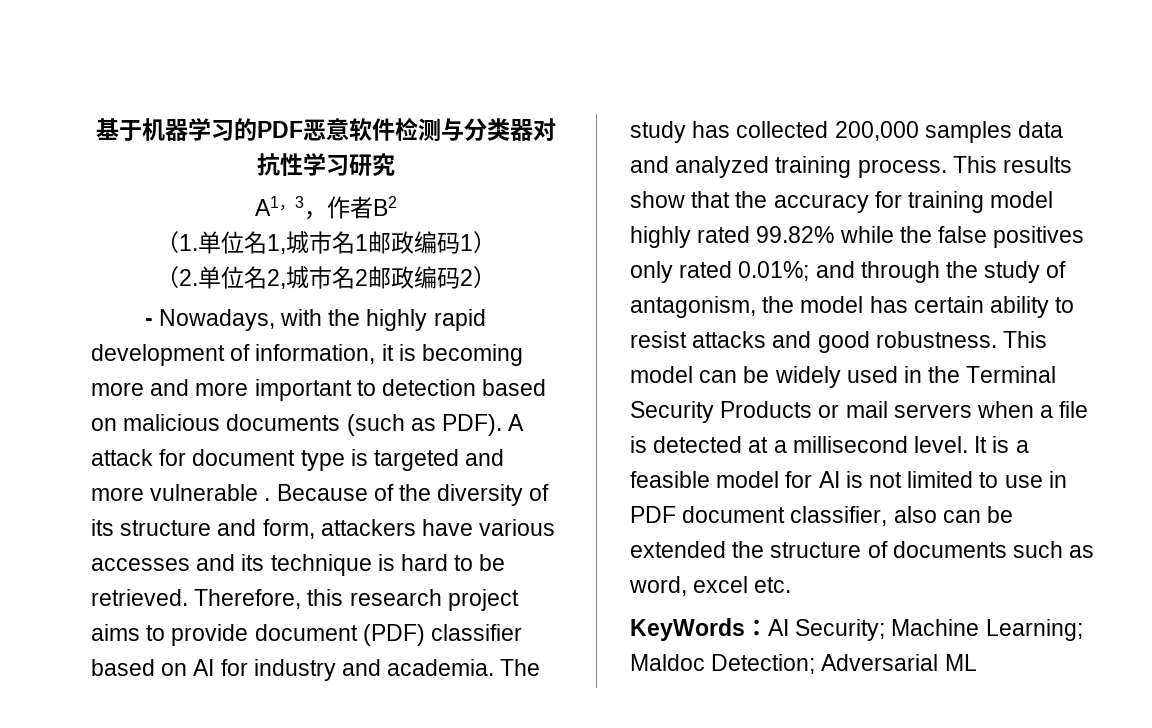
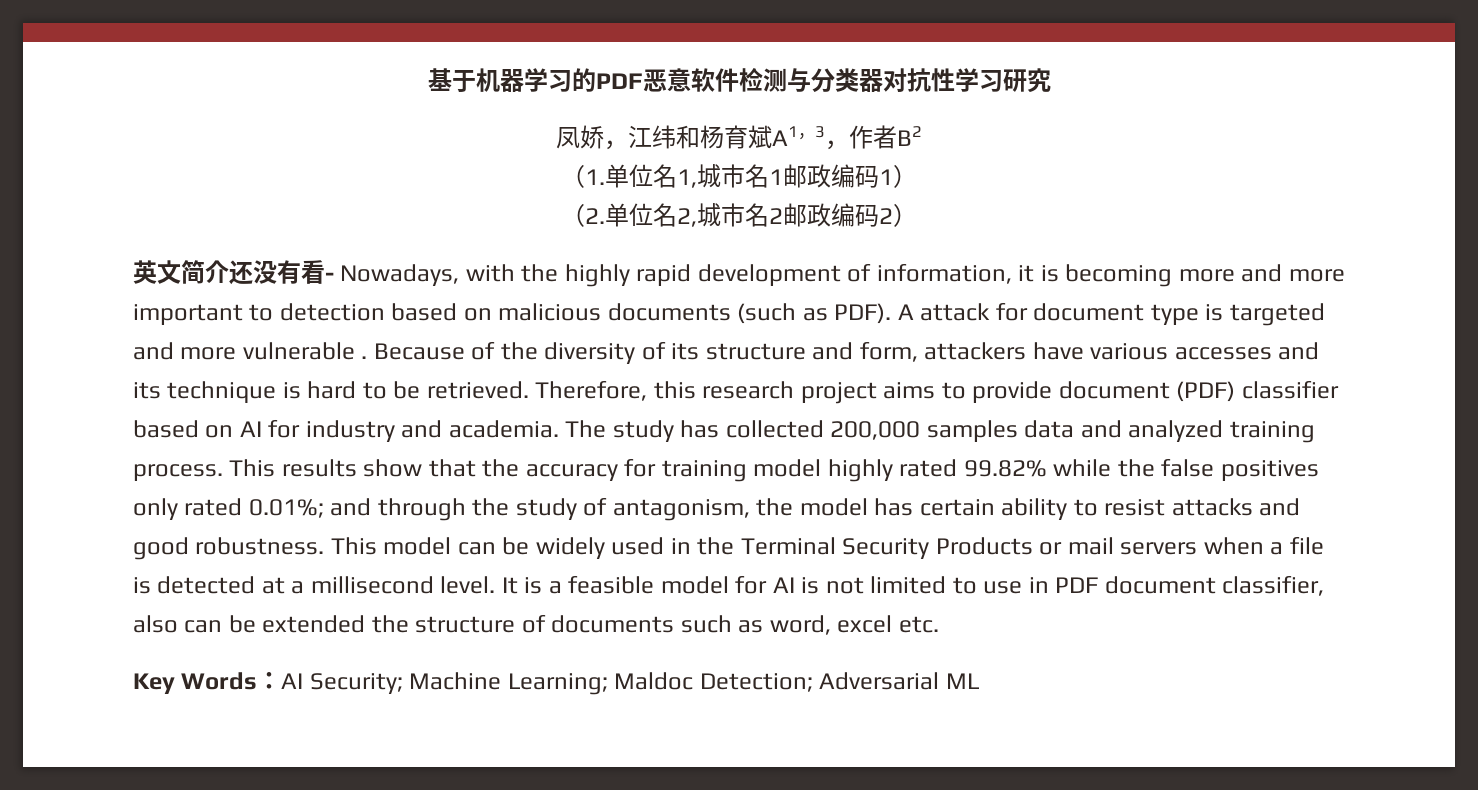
- A1，3，作者B2
+ 凤娇，江纬和杨育斌A1，3，作者B2
- - Nowadays, with the highly rapid development of information, it is becoming more and more important to detection based on malicious documents (such as PDF).
+ 英文简介还没有看- Nowadays, with the highly rapid development of information, it is becoming more and more important to detection based on malicious documents (such as PDF).
- KeyWords：AI Security; Machine Learning; Maldoc Detection; Adversarial ML
+ Key Words：AI Security; Machine Learning; Maldoc Detection; Adversarial ML

